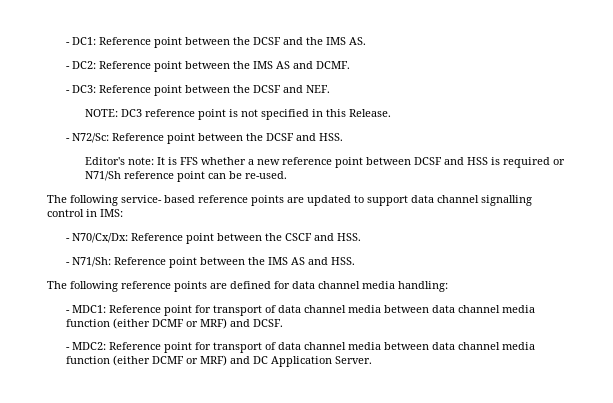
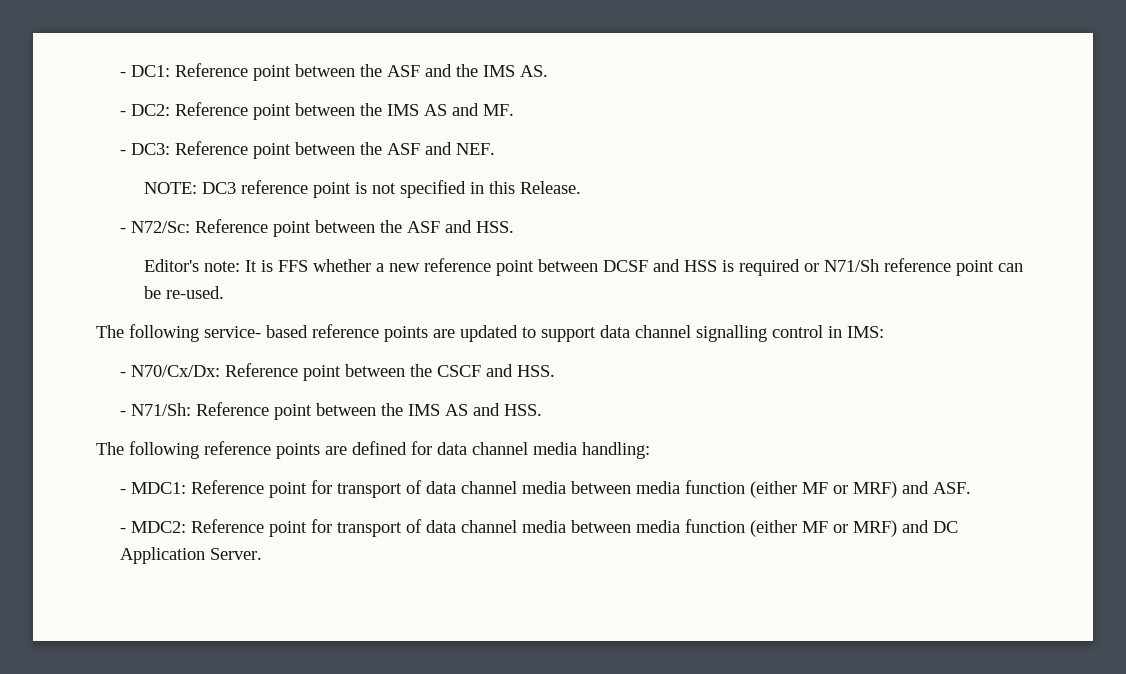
- - DC1: Reference point between the DCSF and the IMS AS.
+ - DC1: Reference point between the ASF and the IMS AS.
- - DC2: Reference point between the IMS AS and DCMF.
+ - DC2: Reference point between the IMS AS and MF.
- - DC3: Reference point between the DCSF and NEF.
+ - DC3: Reference point between the ASF and NEF.
- - N72/Sc: Reference point between the DCSF and HSS.
+ - N72/Sc: Reference point between the ASF and HSS.
- - MDC1: Reference point for transport of data channel media between data channel media function (either DCMF or MRF) and DCSF.
+ - MDC1: Reference point for transport of data channel media between media function (either MF or MRF) and ASF.
- - MDC2: Reference point for transport of data channel media between data channel media function (either DCMF or MRF) and DC Application Server.
+ - MDC2: Reference point for transport of data channel media between media function (either MF or MRF) and DC Application Server.

